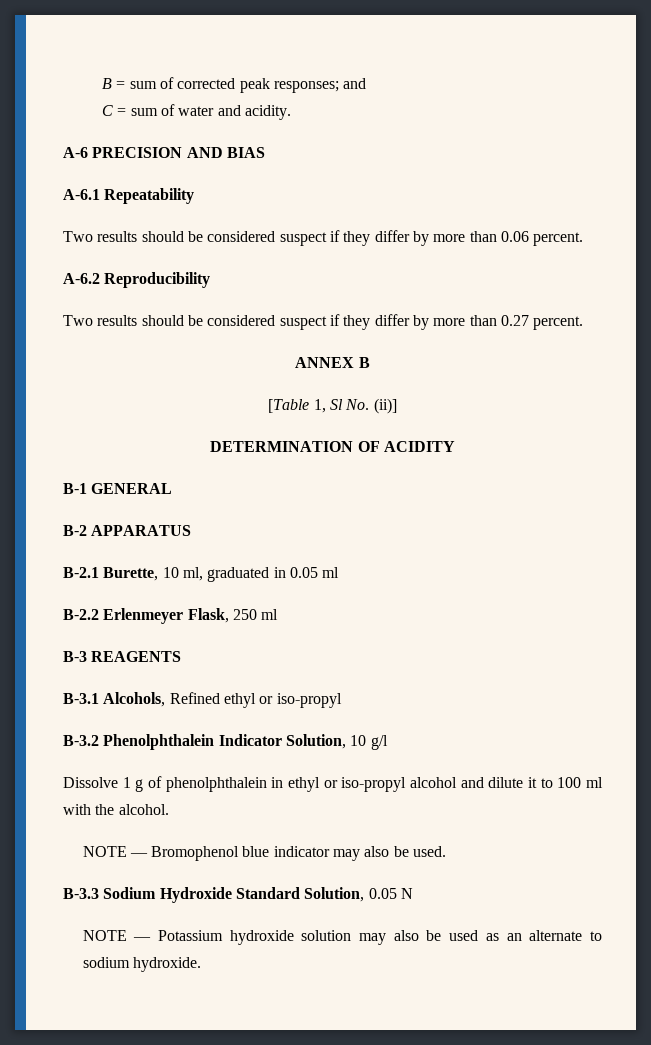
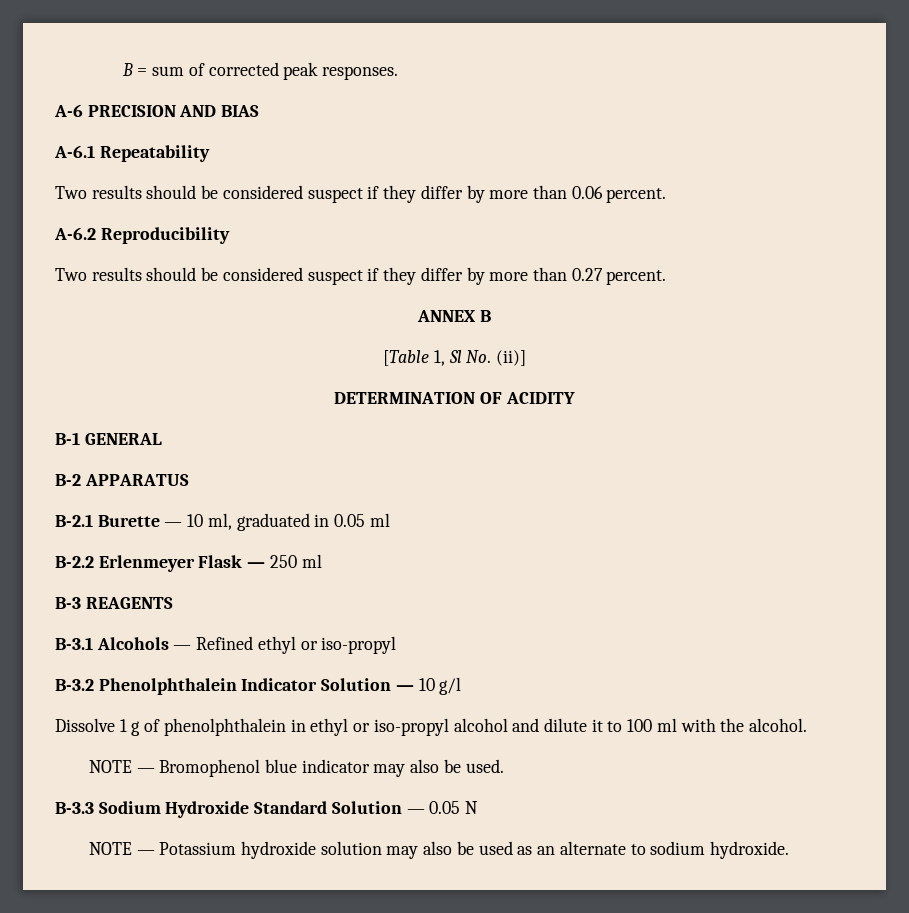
- B = sum of corrected peak responses; and
- C = sum of water and acidity.
+ B = sum of corrected peak responses.
- B-2.1 Burette, 10 ml, graduated in 0.05 ml
+ B-2.1 Burette — 10 ml, graduated in 0.05 ml
- B-2.2 Erlenmeyer Flask, 250 ml
+ B-2.2 Erlenmeyer Flask — 250 ml
- B-3.1 Alcohols, Refined ethyl or iso-propyl
+ B-3.1 Alcohols — Refined ethyl or iso-propyl
- B-3.2 Phenolphthalein Indicator Solution, 10 g/l
+ B-3.2 Phenolphthalein Indicator Solution — 10 g/l
- B-3.3 Sodium Hydroxide Standard Solution, 0.05 N
+ B-3.3 Sodium Hydroxide Standard Solution — 0.05 N

